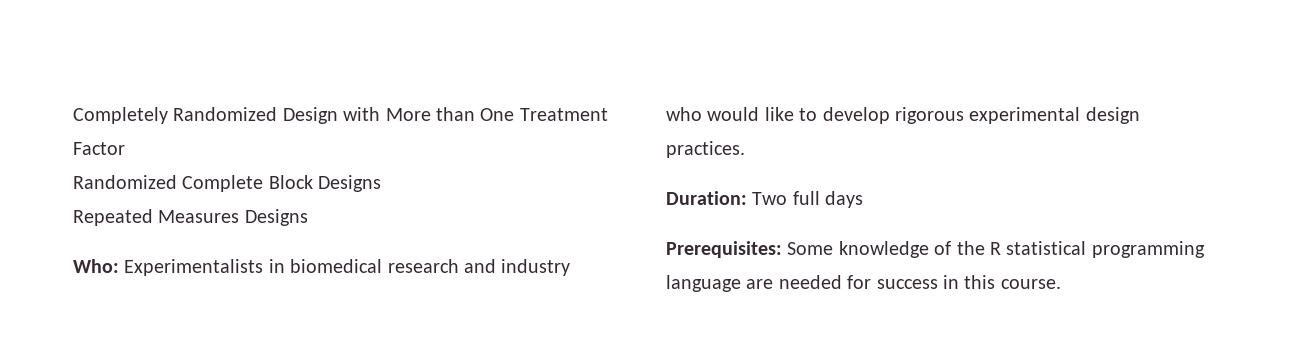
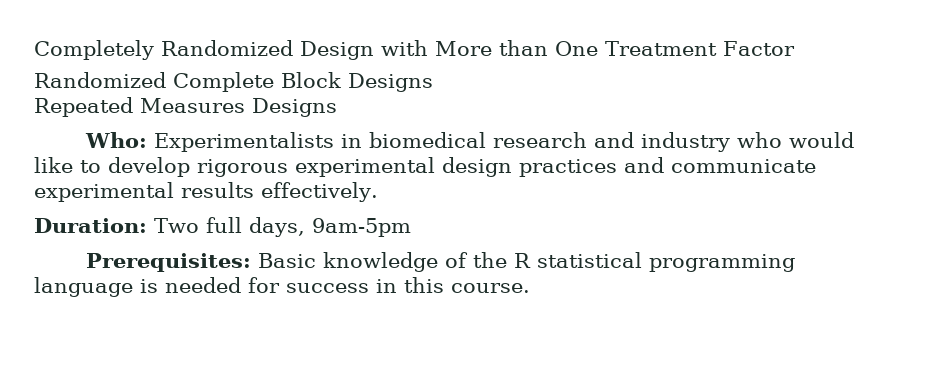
- Who: Experimentalists in biomedical research and industry who would like to develop rigorous experimental design practices.
+ Who: Experimentalists in biomedical research and industry who would like to develop rigorous experimental design practices and communicate experimental results effectively.
- Duration: Two full days
+ Duration: Two full days, 9am-5pm
- Prerequisites: Some knowledge of the R statistical programming language are needed for success in this course.
+ Prerequisites: Basic knowledge of the R statistical programming language is needed for success in this course.

